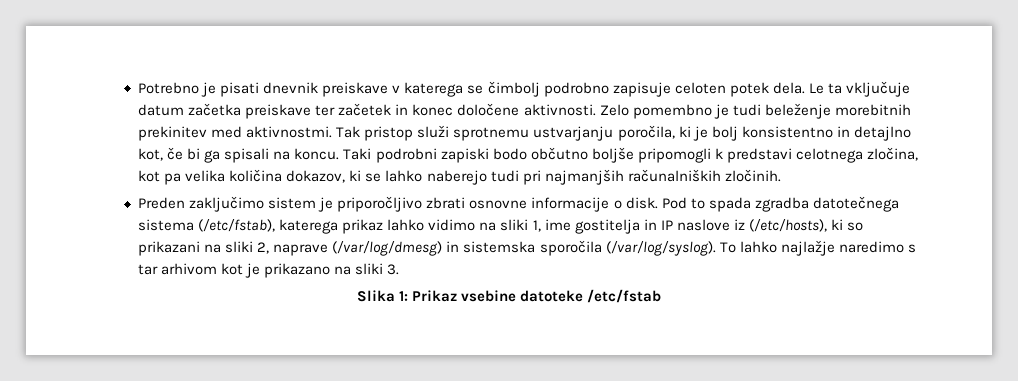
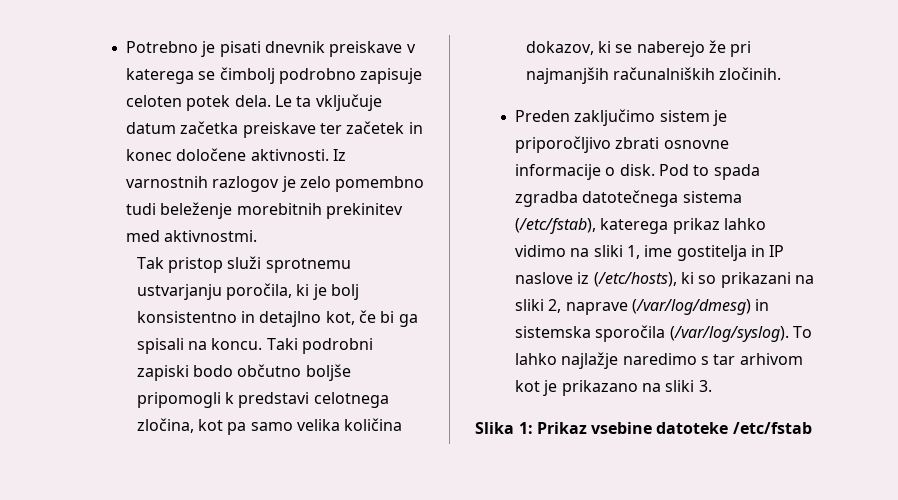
- Zelo pomembno je tudi beleženje morebitnih prekinitev med aktivnostmi. Tak pristop služi sprotnemu ustvarjanju poročila, ki je bolj konsistentno in detajlno kot, če bi ga spisali na koncu.
+ Iz varnostnih razlogov je zelo pomembno tudi beleženje morebitnih prekinitev med aktivnostmi.
+ Tak pristop služi sprotnemu ustvarjanju poročila, ki je bolj konsistentno in detajlno kot, če bi ga spisali na koncu.
- Taki podrobni zapiski bodo občutno boljše pripomogli k predstavi celotnega zločina, kot pa velika količina dokazov, ki se lahko naberejo tudi pri najmanjših računalniških zločinih.
+ Taki podrobni zapiski bodo občutno boljše pripomogli k predstavi celotnega zločina, kot pa samo velika količina dokazov, ki se naberejo že pri najmanjših računalniških zločinih.

